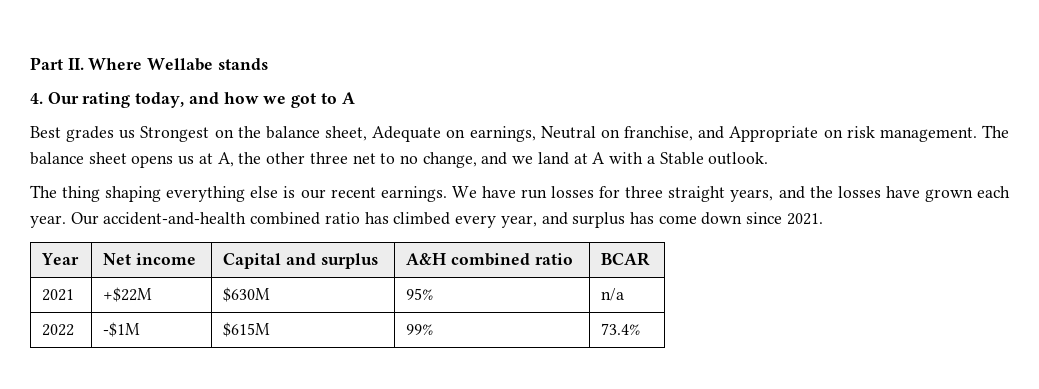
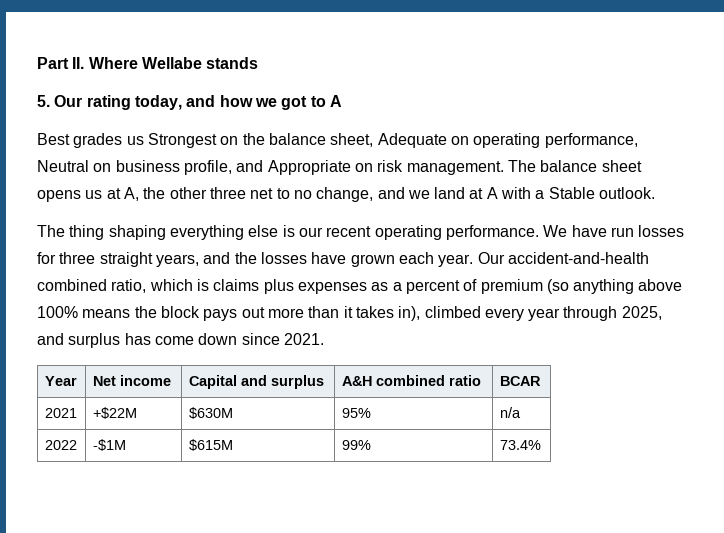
- 4. Our rating today, and how we got to A
+ 5. Our rating today, and how we got to A
- Best grades us Strongest on the balance sheet, Adequate on earnings, Neutral on franchise, and Appropriate on risk management.
+ Best grades us Strongest on the balance sheet, Adequate on operating performance, Neutral on business profile, and Appropriate on risk management.
- The thing shaping everything else is our recent earnings.
+ The thing shaping everything else is our recent operating performance.
- Our accident-and-health combined ratio has climbed every year, and surplus has come down since 2021.
+ Our accident-and-health combined ratio, which is claims plus expenses as a percent of premium (so anything above 100% means the block pays out more than it takes in), climbed every year through 2025, and surplus has come down since 2021.

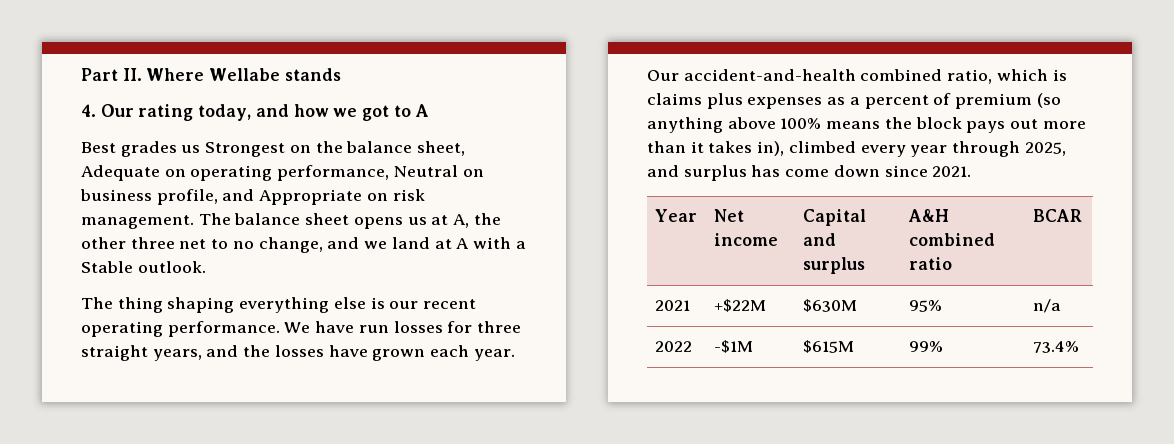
- 5. Our rating today, and how we got to A
+ 4. Our rating today, and how we got to A

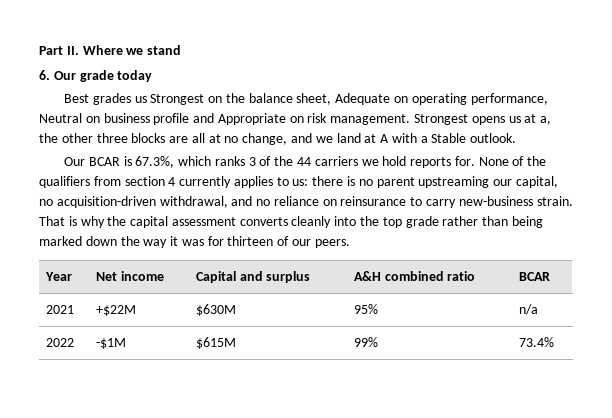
- Part II. Where Wellabe stands
- 4. Our rating today, and how we got to A
+ Part II. Where we stand
+ 6. Our grade today
- Best grades us Strongest on the balance sheet, Adequate on operating performance, Neutral on business profile, and Appropriate on risk management.
+ Best grades us Strongest on the balance sheet, Adequate on operating performance, Neutral on business profile and Appropriate on risk management.
- The balance sheet opens us at A, the other three net to no change, and we land at A with a Stable outlook.
+ Strongest opens us at a, the other three blocks are all at no change, and we land at A with a Stable outlook.
- The thing shaping everything else is our recent operating performance. We have run losses for three straight years, and the losses have grown each year. Our accident-and-health combined ratio, which is claims plus expenses as a percent of premium (so anything above 100% means the block pays out more than it takes in), climbed every year through 2025, and surplus has come down since 2021.
+ Our BCAR is 67.3%, which ranks 3 of the 44 carriers we hold reports for. None of the qualifiers from section 4 currently applies to us: there is no parent upstreaming our capital, no acquisition-driven withdrawal, and no reliance on reinsurance to carry new-business strain. That is why the capital assessment converts cleanly into the top grade rather than being marked down the way it was for thirteen of our peers.

